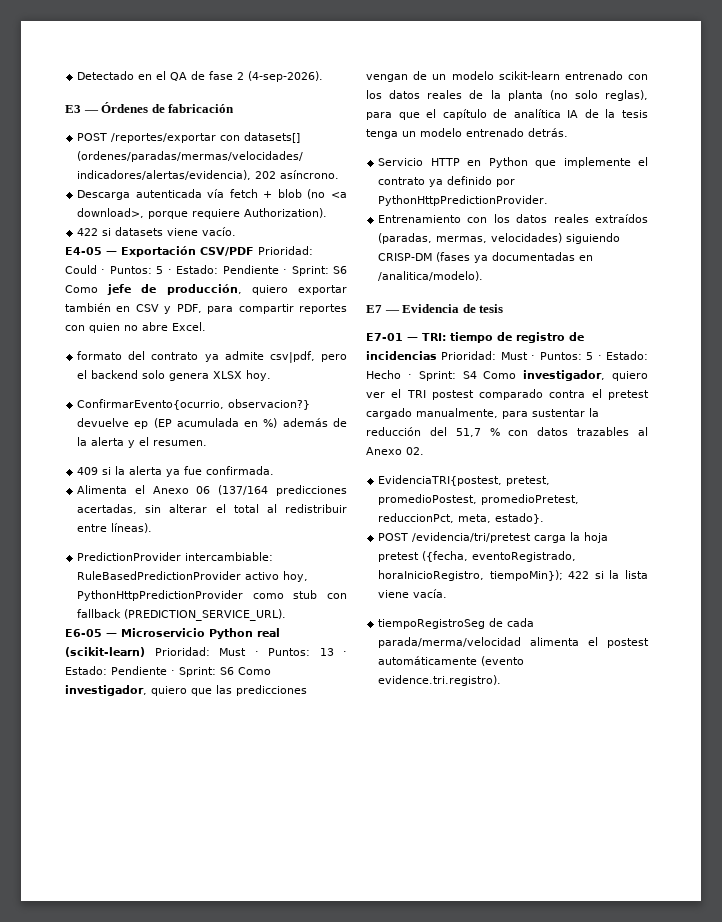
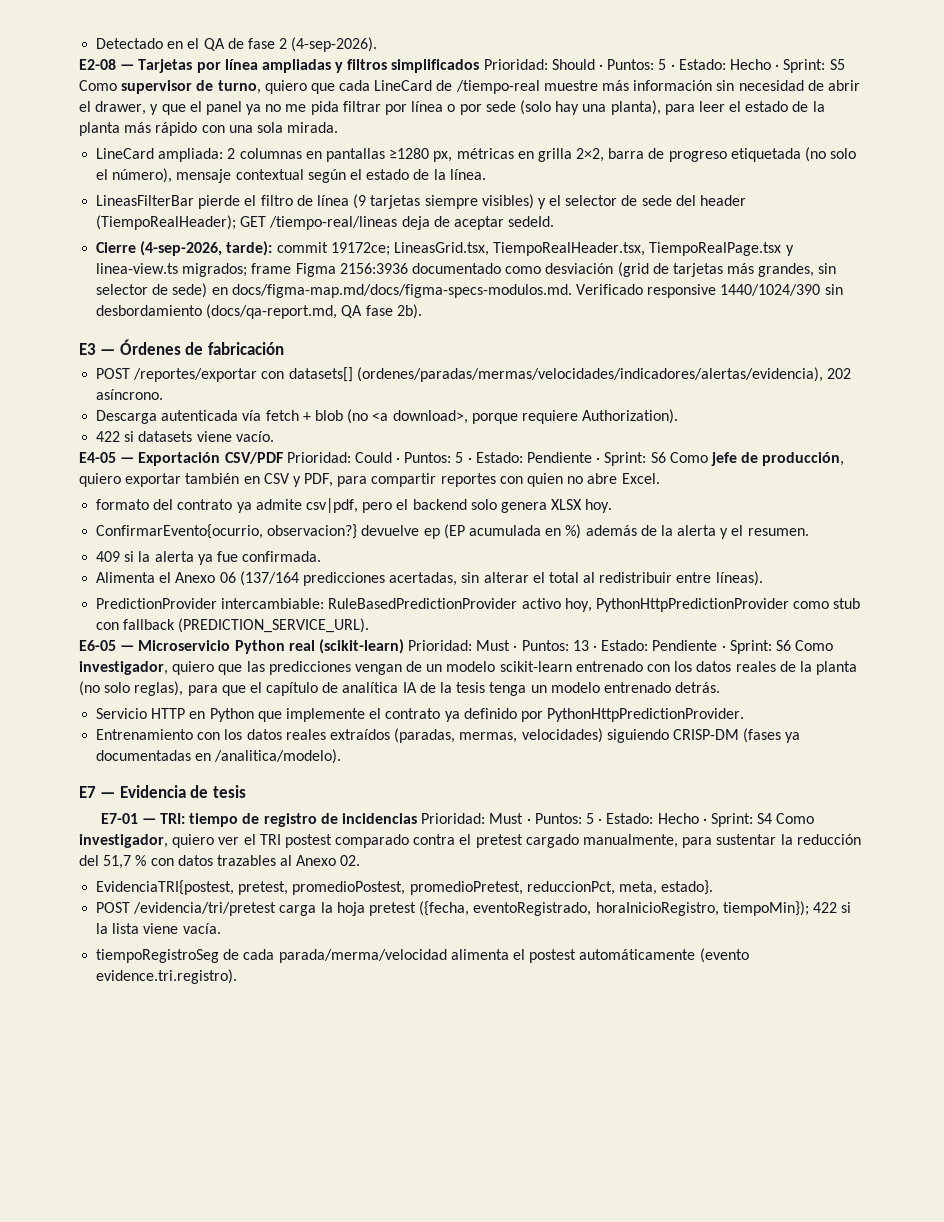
+ E2-08 — Tarjetas por línea ampliadas y filtros simplificados Prioridad: Should · Puntos: 5 · Estado: Hecho · Sprint: S5 Como supervisor de turno, quiero que cada LineCard de /tiempo-real muestre más información sin necesidad de abrir el drawer, y que el panel ya no me pida filtrar por línea o por sede (solo hay una planta), para leer el estado de la planta más rápido con una sola mirada.
+ LineCard ampliada: 2 columnas en pantallas ≥1280 px, métricas en grilla 2×2, barra de progreso etiquetada (no solo el número), mensaje contextual según el estado de la línea.
+ LineasFilterBar pierde el filtro de línea (9 tarjetas siempre visibles) y el selector de sede del header (TiempoRealHeader); GET /tiempo-real/lineas deja de aceptar sedeId.
+ Cierre (4-sep-2026, tarde): commit 19172ce; LineasGrid.tsx, TiempoRealHeader.tsx, TiempoRealPage.tsx y linea-view.ts migrados; frame Figma 2156:3936 documentado como desviación (grid de tarjetas más grandes, sin selector de sede) en docs/figma-map.md/docs/figma-specs-modulos.md. Verificado responsive 1440/1024/390 sin desbordamiento (docs/qa-report.md, QA fase 2b).

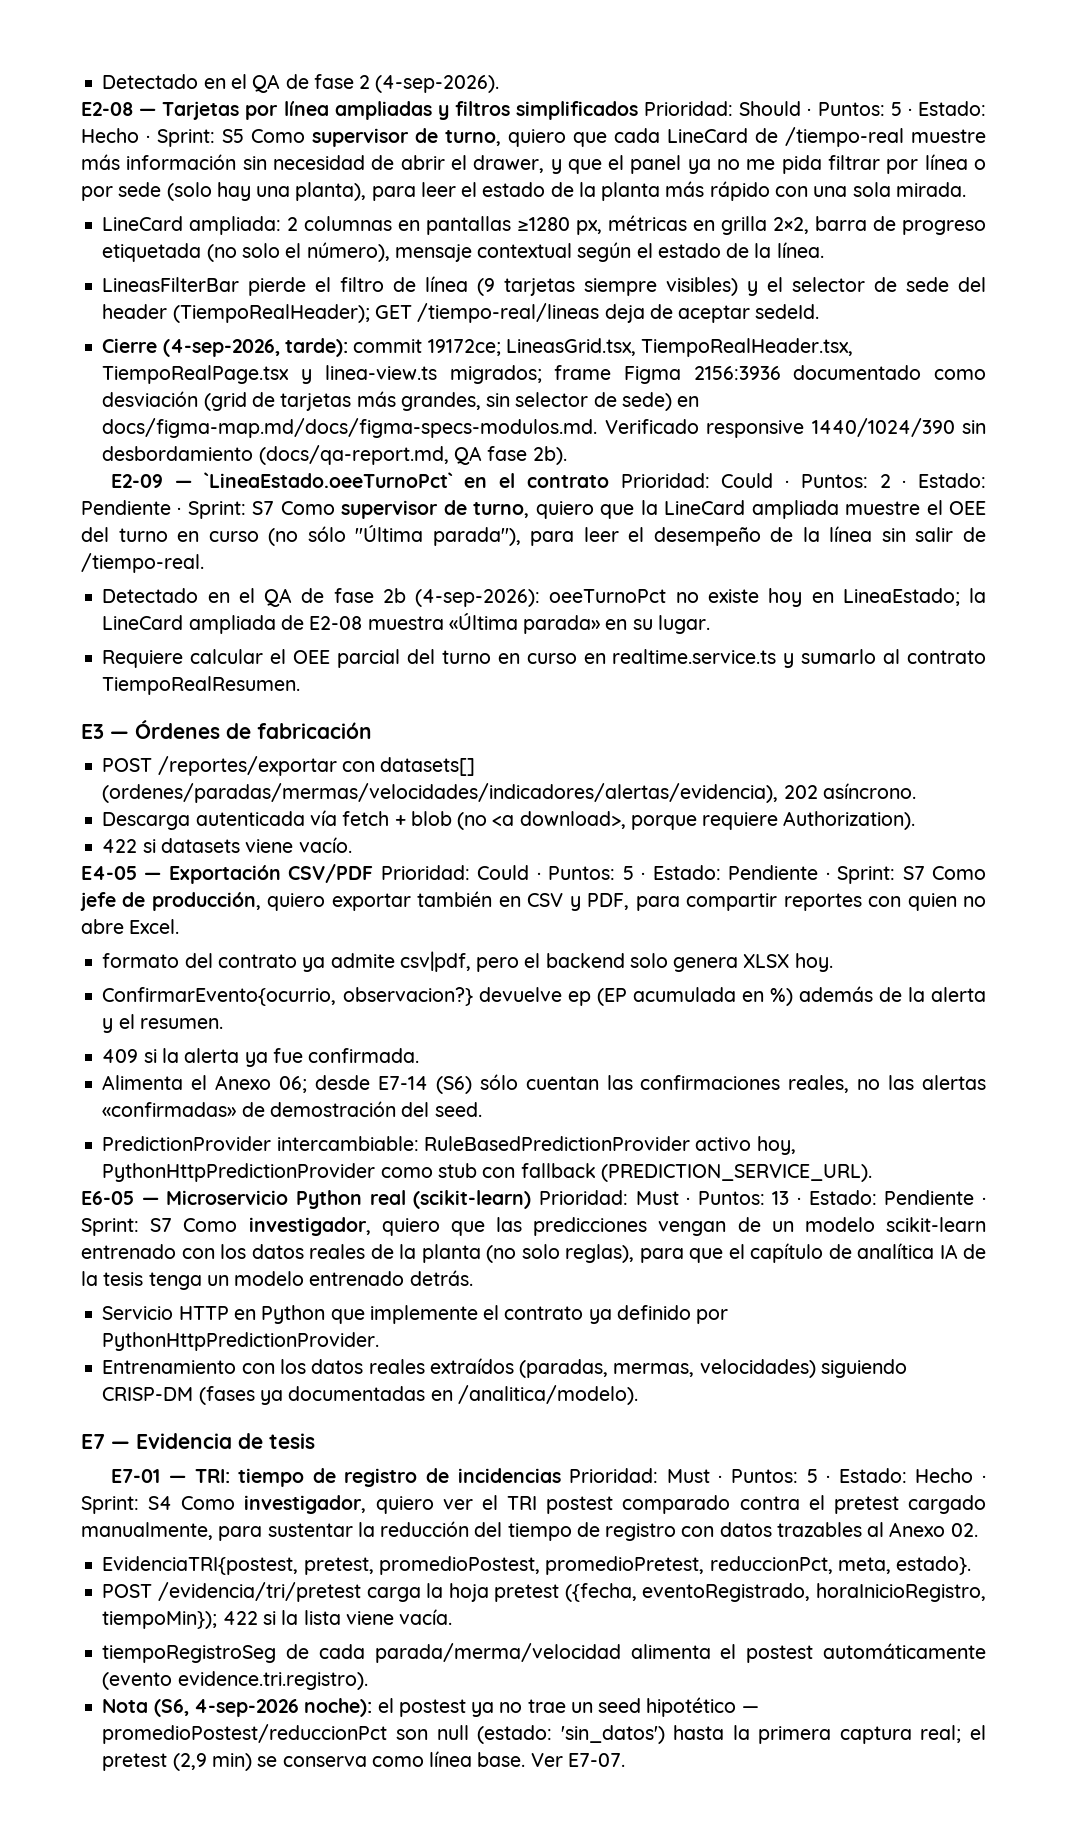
+ E2-09 — `LineaEstado.oeeTurnoPct` en el contrato Prioridad: Could · Puntos: 2 · Estado: Pendiente · Sprint: S7 Como supervisor de turno, quiero que la LineCard ampliada muestre el OEE del turno en curso (no sólo "Última parada"), para leer el desempeño de la línea sin salir de /tiempo-real.
+ Detectado en el QA de fase 2b (4-sep-2026): oeeTurnoPct no existe hoy en LineaEstado; la LineCard ampliada de E2-08 muestra «Última parada» en su lugar.
+ Requiere calcular el OEE parcial del turno en curso en realtime.service.ts y sumarlo al contrato TiempoRealResumen.
- E4-05 — Exportación CSV/PDF Prioridad: Could · Puntos: 5 · Estado: Pendiente · Sprint: S6 Como jefe de producción, quiero exportar también en CSV y PDF, para compartir reportes con quien no abre Excel.
+ E4-05 — Exportación CSV/PDF Prioridad: Could · Puntos: 5 · Estado: Pendiente · Sprint: S7 Como jefe de producción, quiero exportar también en CSV y PDF, para compartir reportes con quien no abre Excel.
- Alimenta el Anexo 06 (137/164 predicciones acertadas, sin alterar el total al redistribuir entre líneas).
+ Alimenta el Anexo 06; desde E7-14 (S6) sólo cuentan las confirmaciones reales, no las alertas «confirmadas» de demostración del seed.
- E6-05 — Microservicio Python real (scikit-learn) Prioridad: Must · Puntos: 13 · Estado: Pendiente · Sprint: S6 Como investigador, quiero que las predicciones vengan de un modelo scikit-learn entrenado con los datos reales de la planta (no solo reglas), para que el capítulo de analítica IA de la tesis tenga un modelo entrenado detrás.
+ E6-05 — Microservicio Python real (scikit-learn) Prioridad: Must · Puntos: 13 · Estado: Pendiente · Sprint: S7 Como investigador, quiero que las predicciones vengan de un modelo scikit-learn entrenado con los datos reales de la planta (no solo reglas), para que el capítulo de analítica IA de la tesis tenga un modelo entrenado detrás.
- E7-01 — TRI: tiempo de registro de incidencias Prioridad: Must · Puntos: 5 · Estado: Hecho · Sprint: S4 Como investigador, quiero ver el TRI postest comparado contra el pretest cargado manualmente, para sustentar la reducción del 51,7 % con datos trazables al Anexo 02.
+ E7-01 — TRI: tiempo de registro de incidencias Prioridad: Must · Puntos: 5 · Estado: Hecho · Sprint: S4 Como investigador, quiero ver el TRI postest comparado contra el pretest cargado manualmente, para sustentar la reducción del tiempo de registro con datos trazables al Anexo 02.
+ Nota (S6, 4-sep-2026 noche): el postest ya no trae un seed hipotético — promedioPostest/reduccionPct son null (estado: 'sin_datos') hasta la primera captura real; el pretest (2,9 min) se conserva como línea base. Ver E7-07.

